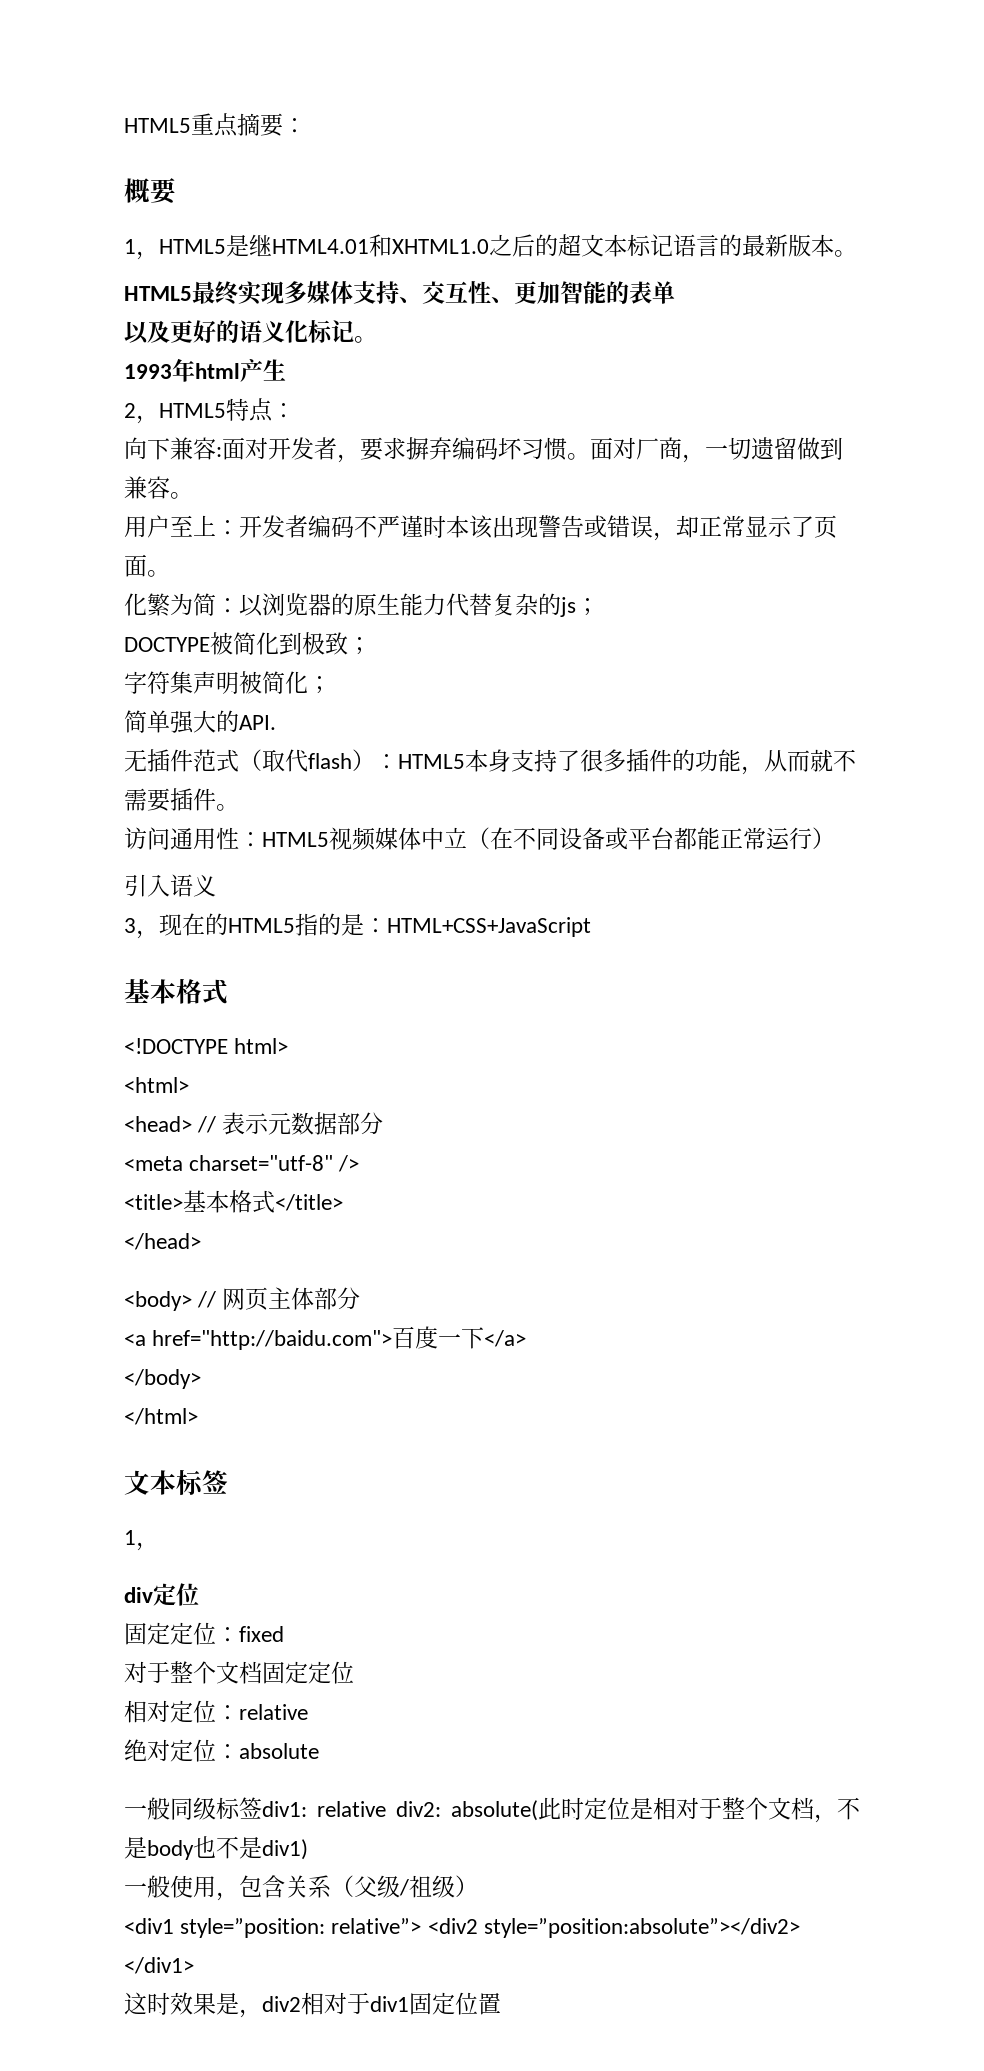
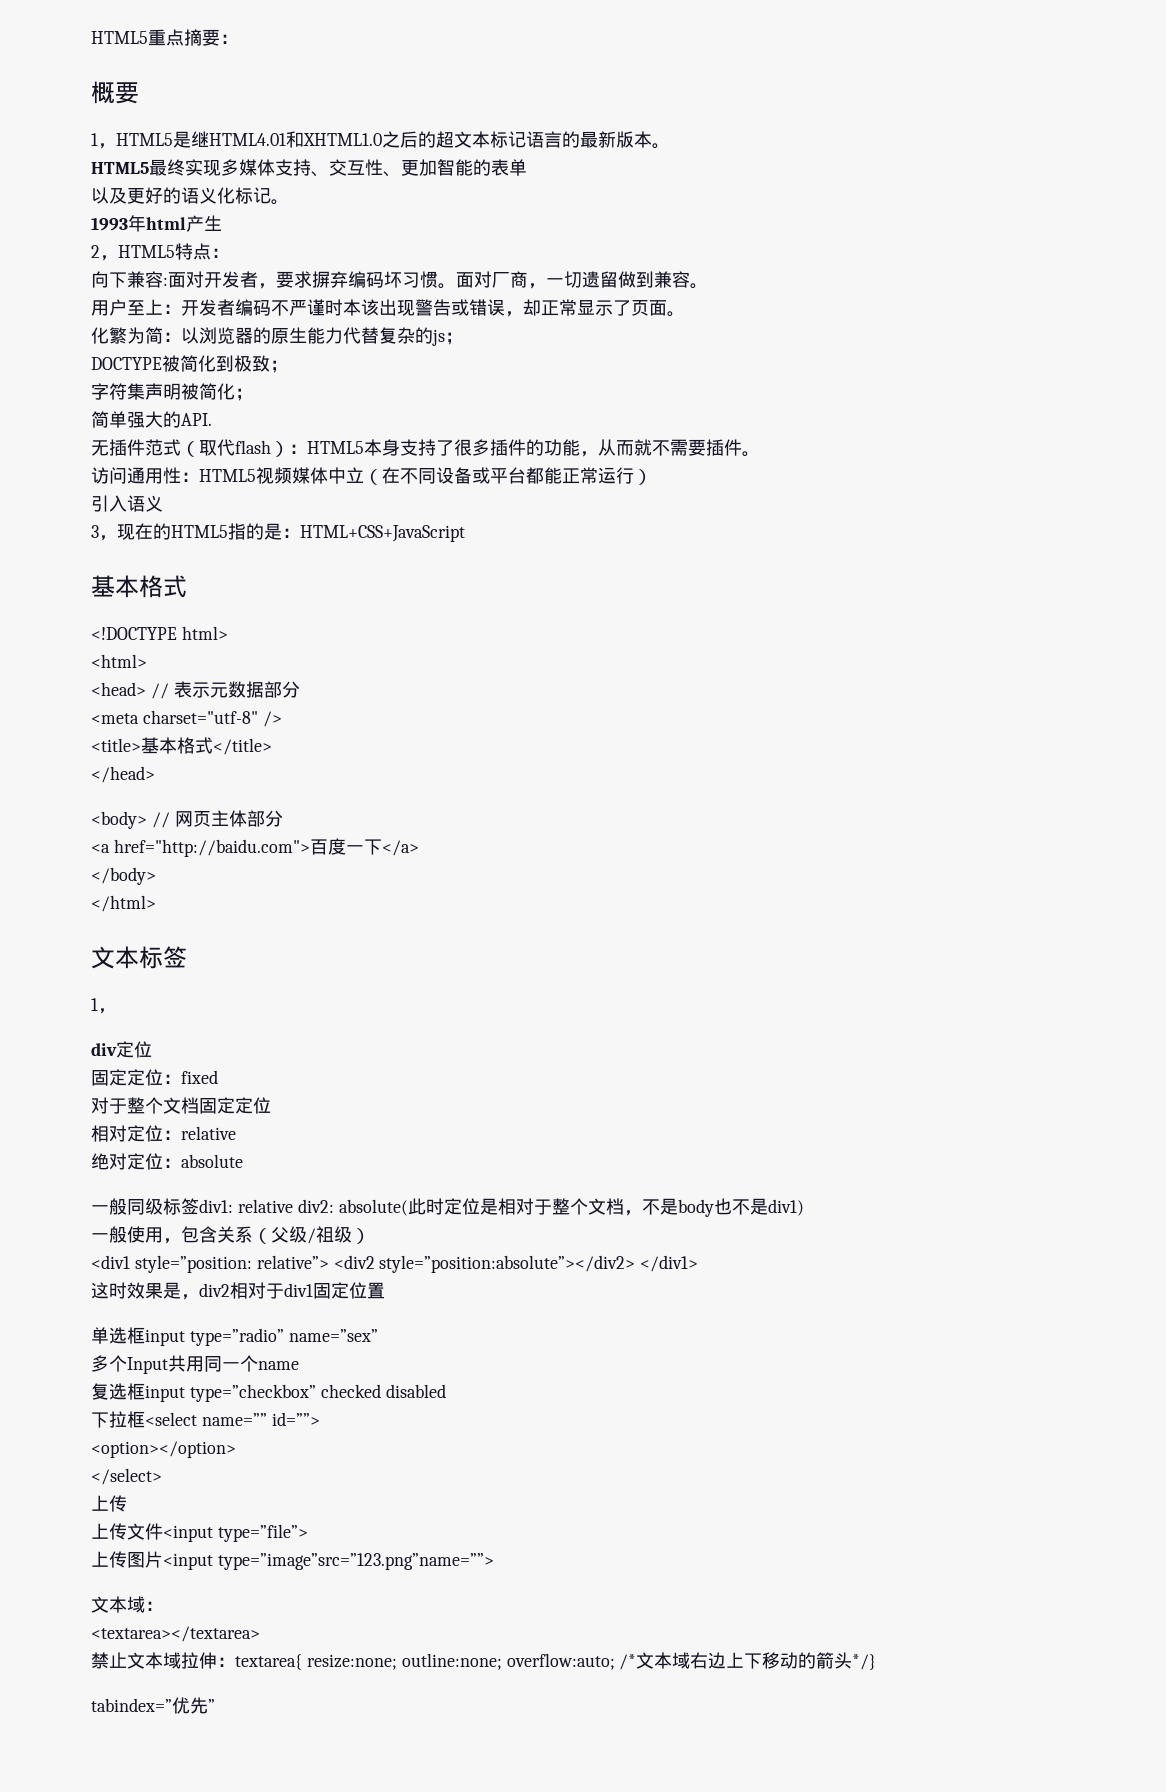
+ 单选框input type=”radio” name=”sex”
+ 多个Input共用同一个name
+ 复选框input type=”checkbox” checked disabled
+ 下拉框<select name=”” id=””>
+ <option></option>
+ </select>
+ 上传
+ 上传文件<input type=”file”>
+ 上传图片<input type=”image”src=”123.png”name=””>
+ 文本域：
+ <textarea></textarea>
+ 禁止文本域拉伸：textarea{ resize:none; outline:none; overflow:auto; /*文本域右边上下移动的箭头*/}
+ tabindex=”优先”

